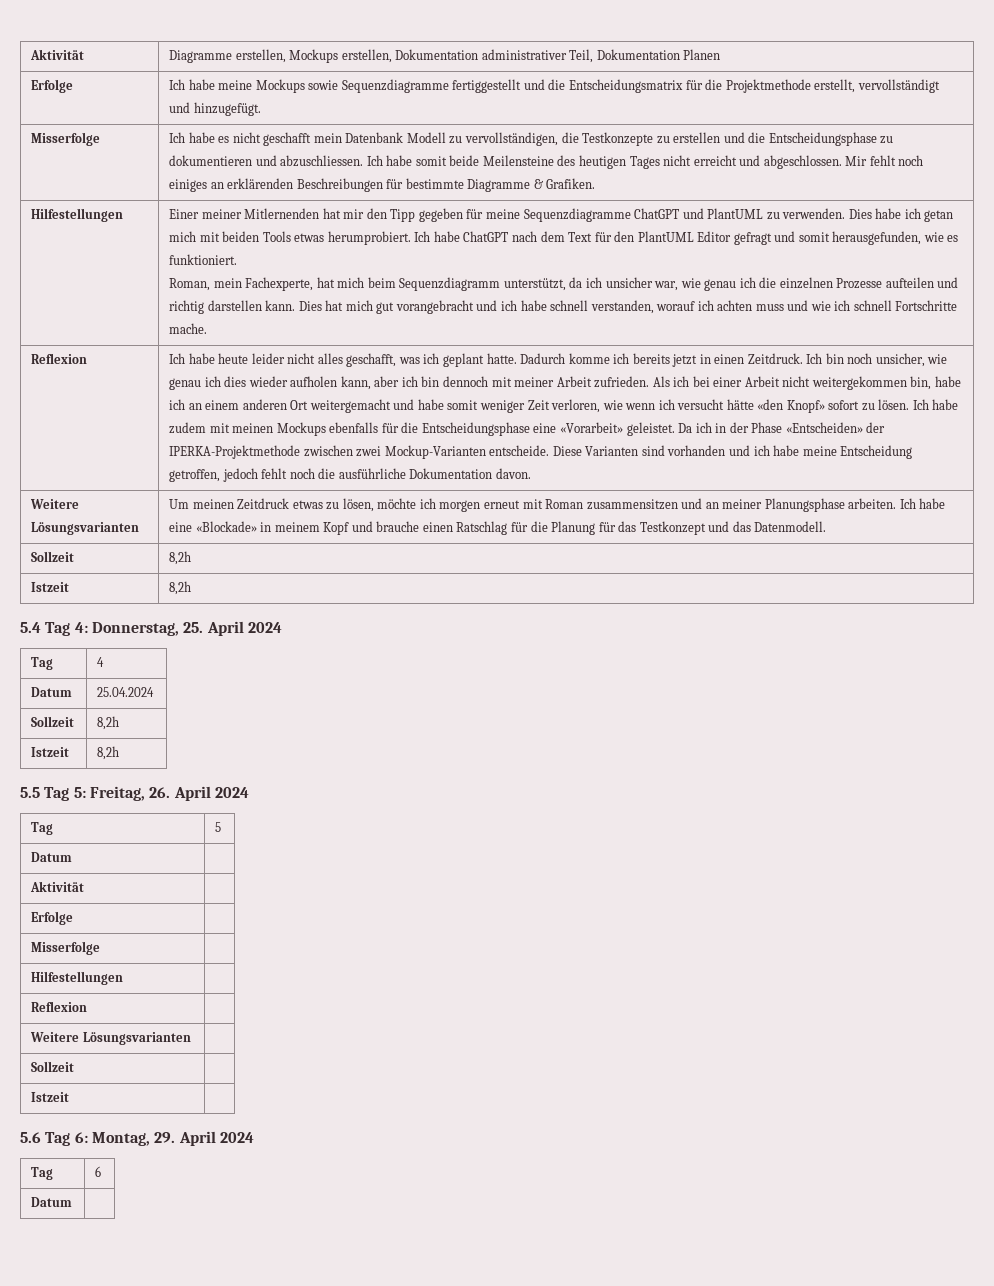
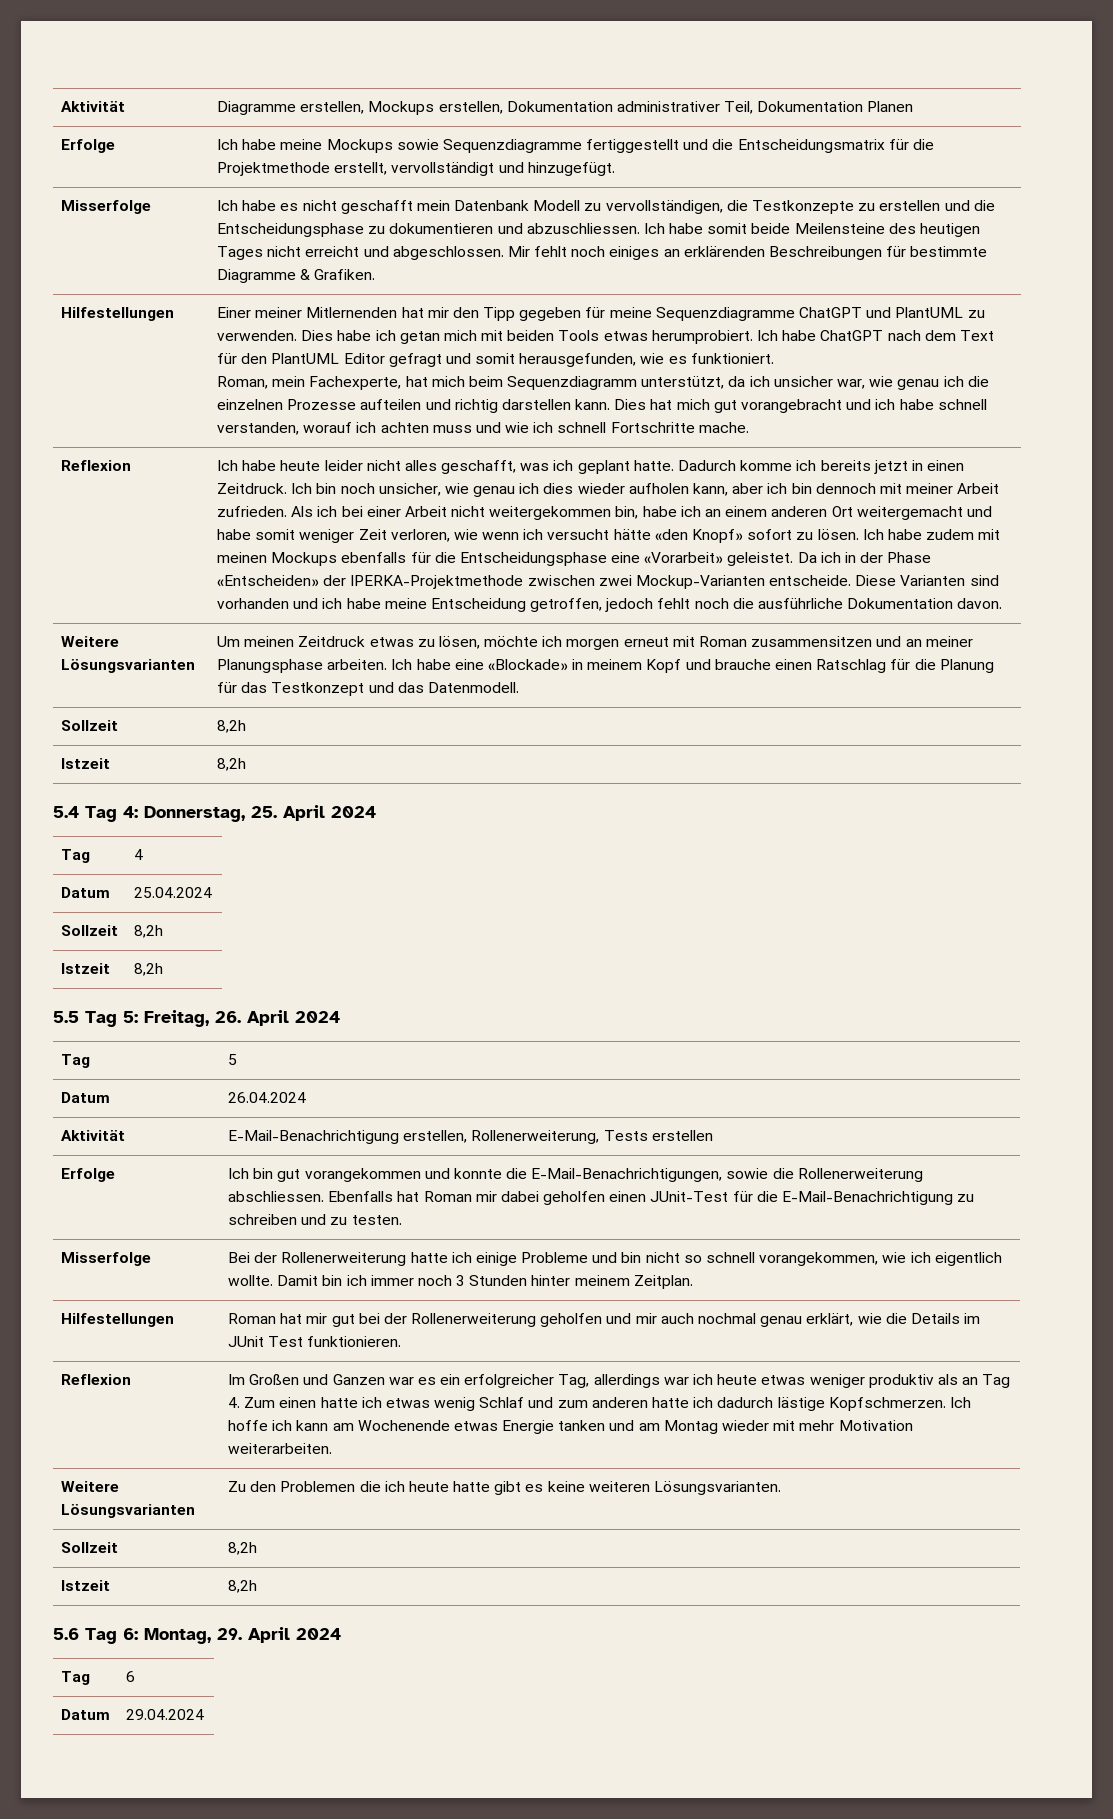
  Tag | 5
- Datum |
- Aktivität |
- Erfolge |
- Misserfolge |
- Hilfestellungen |
- Reflexion |
- Weitere Lösungsvarianten |
- Sollzeit |
- Istzeit |
+ Datum | 26.04.2024
+ Aktivität | E-Mail-Benachrichtigung erstellen, Rollenerweiterung, Tests erstellen
+ Erfolge | Ich bin gut vorangekommen und konnte die E-Mail-Benachrichtigungen, sowie die Rollenerweiterung abschliessen. Ebenfalls hat Roman mir dabei geholfen einen JUnit-Test für die E-Mail-Benachrichtigung zu schreiben und zu testen.
+ Misserfolge | Bei der Rollenerweiterung hatte ich einige Probleme und bin nicht so schnell vorangekommen, wie ich eigentlich wollte. Damit bin ich immer noch 3 Stunden hinter meinem Zeitplan.
+ Hilfestellungen | Roman hat mir gut bei der Rollenerweiterung geholfen und mir auch nochmal genau erklärt, wie die Details im JUnit Test funktionieren.
+ Reflexion | Im Großen und Ganzen war es ein erfolgreicher Tag, allerdings war ich heute etwas weniger produktiv als an Tag 4. Zum einen hatte ich etwas wenig Schlaf und zum anderen hatte ich dadurch lästige Kopfschmerzen. Ich hoffe ich kann am Wochenende etwas Energie tanken und am Montag wieder mit mehr Motivation weiterarbeiten.
+ Weitere Lösungsvarianten | Zu den Problemen die ich heute hatte gibt es keine weiteren Lösungsvarianten.
+ Sollzeit | 8,2h
+ Istzeit | 8,2h
  Tag | 6
- Datum |
+ Datum | 29.04.2024

